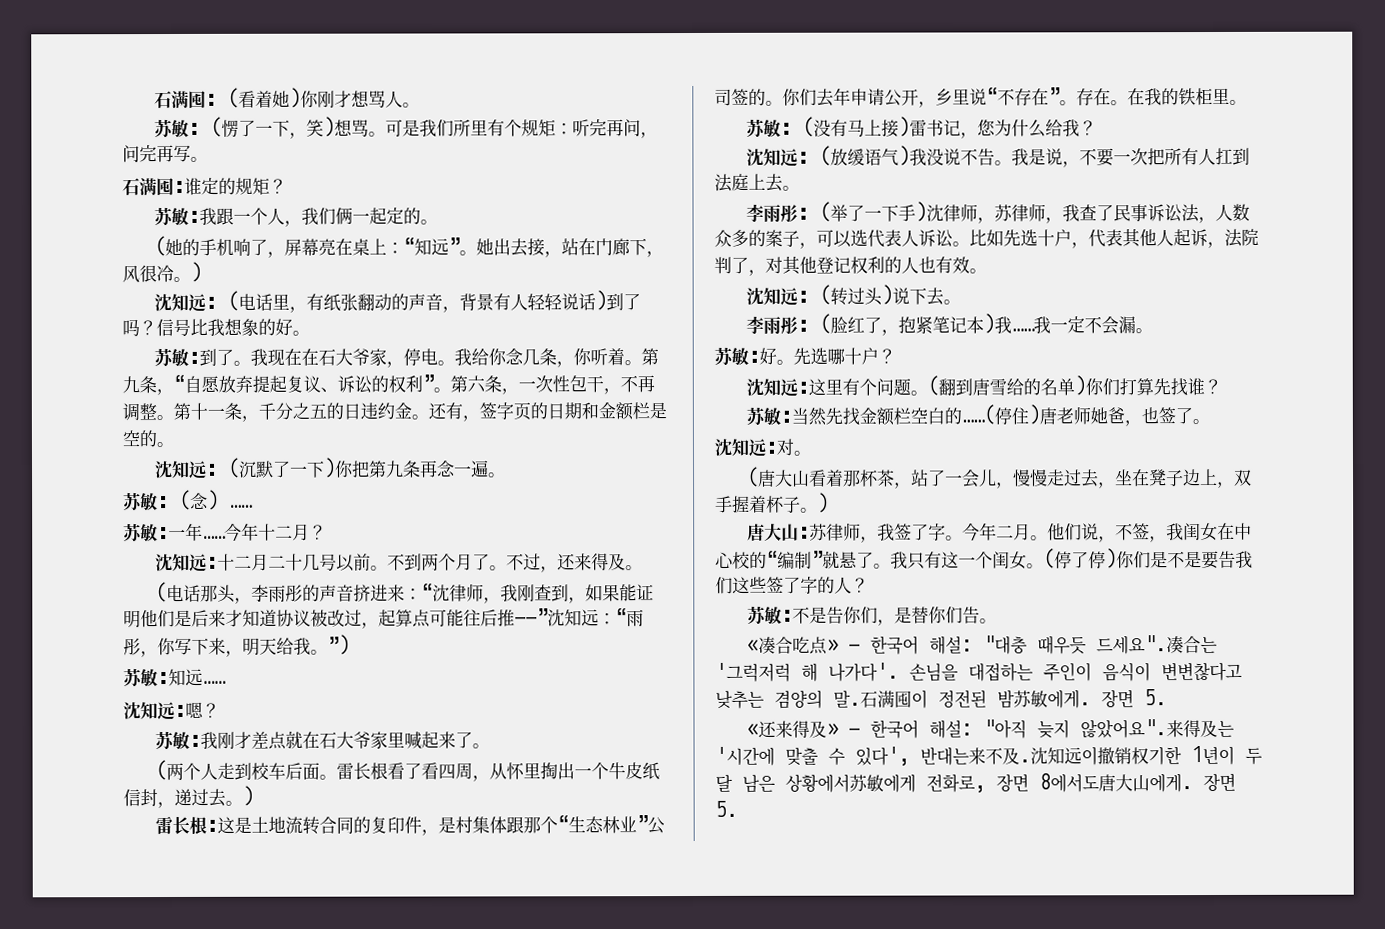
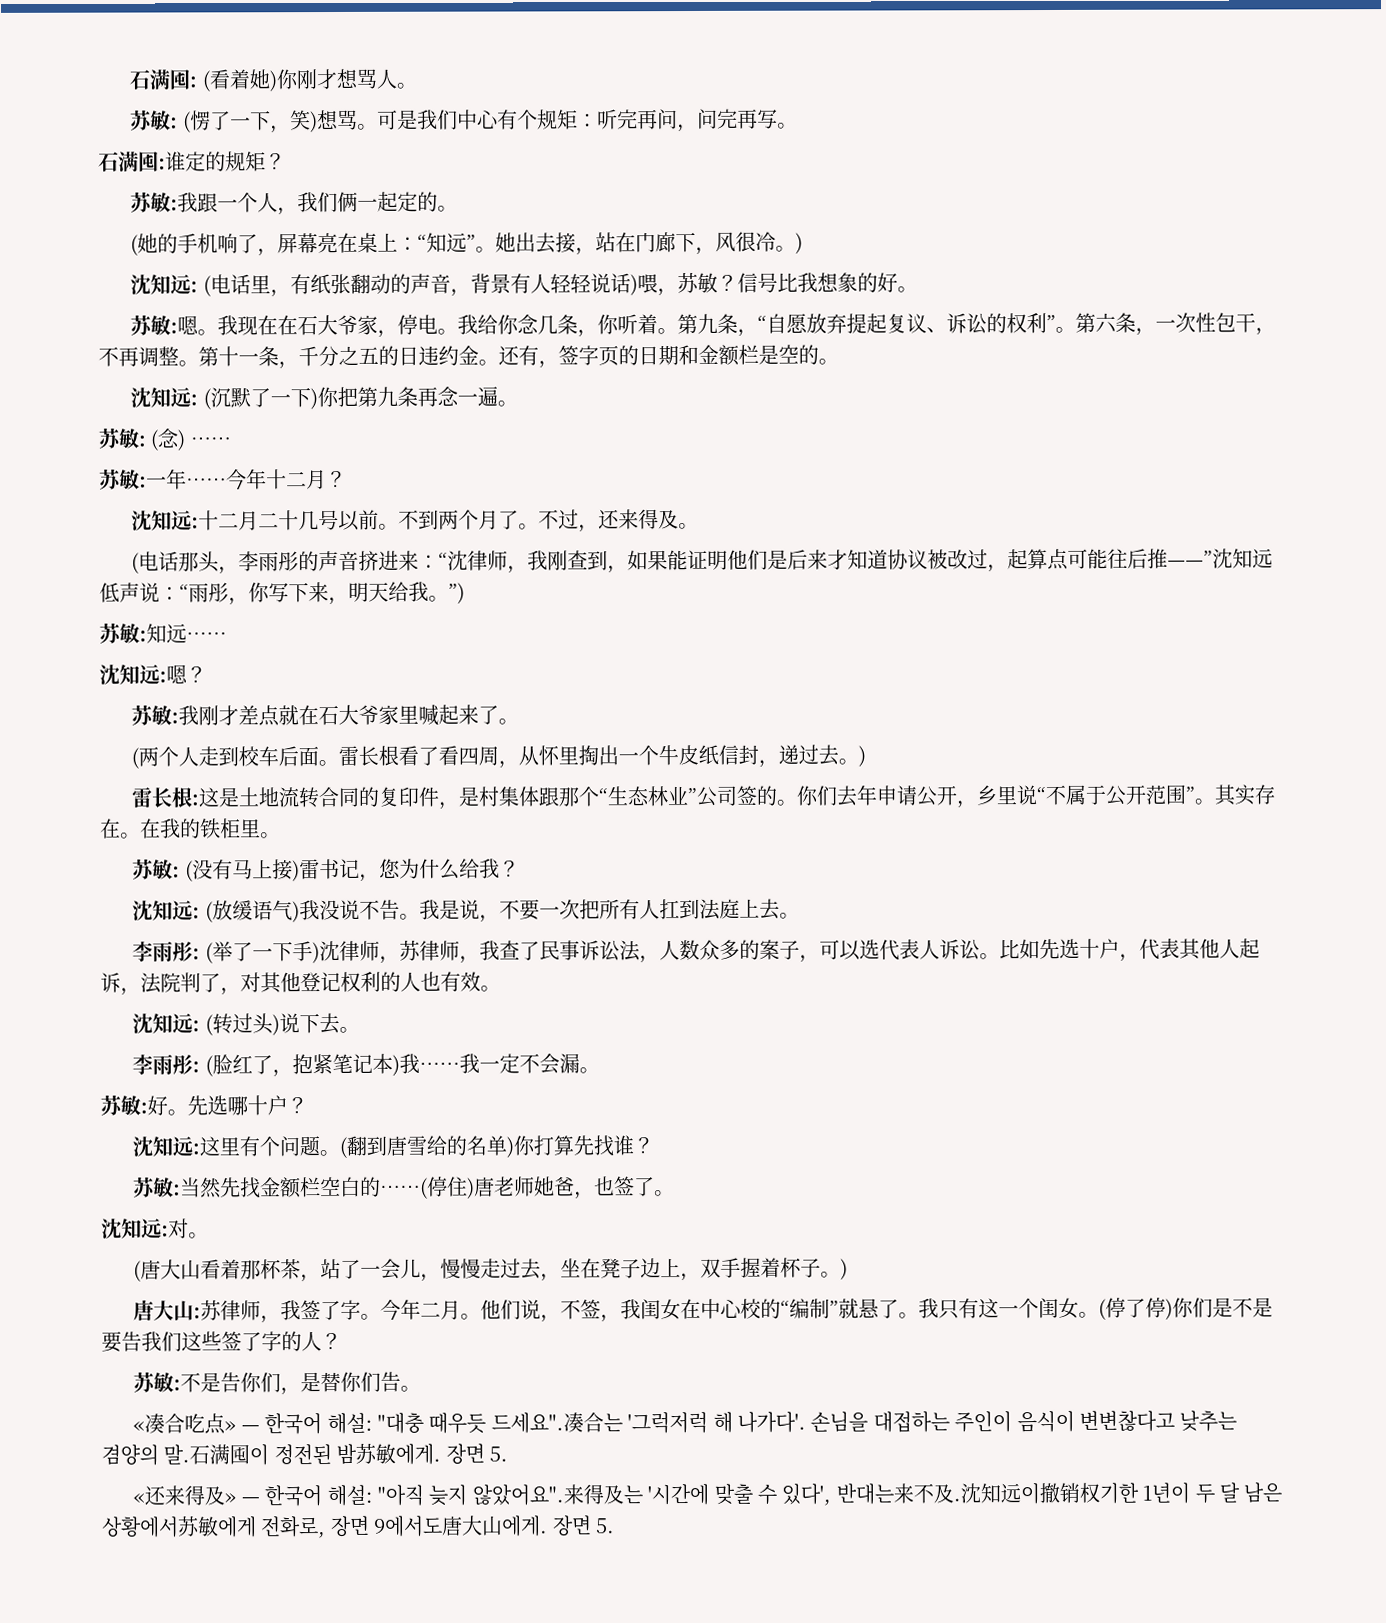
- 可是我们所里有个规矩：听完再问，问完再写。
+ 可是我们中心有个规矩：听完再问，问完再写。
- 沈知远: (电话里，有纸张翻动的声音，背景有人轻轻说话)到了吗？
+ 沈知远: (电话里，有纸张翻动的声音，背景有人轻轻说话)喂，苏敏？
- 苏敏:到了。
+ 苏敏:嗯。
- (电话那头，李雨彤的声音挤进来：“沈律师，我刚查到，如果能证明他们是后来才知道协议被改过，起算点可能往后推——”沈知远：“雨彤，你写下来，明天给我。”)
+ (电话那头，李雨彤的声音挤进来：“沈律师，我刚查到，如果能证明他们是后来才知道协议被改过，起算点可能往后推——”沈知远低声说：“雨彤，你写下来，明天给我。”)
- 你们去年申请公开，乡里说“不存在”。存在。
+ 你们去年申请公开，乡里说“不属于公开范围”。其实存在。
- (翻到唐雪给的名单)你们打算先找谁？
+ (翻到唐雪给的名单)你打算先找谁？
- 沈知远이撤销权기한 1년이 두 달 남은 상황에서苏敏에게 전화로, 장면 8에서도唐大山에게.
+ 沈知远이撤销权기한 1년이 두 달 남은 상황에서苏敏에게 전화로, 장면 9에서도唐大山에게.

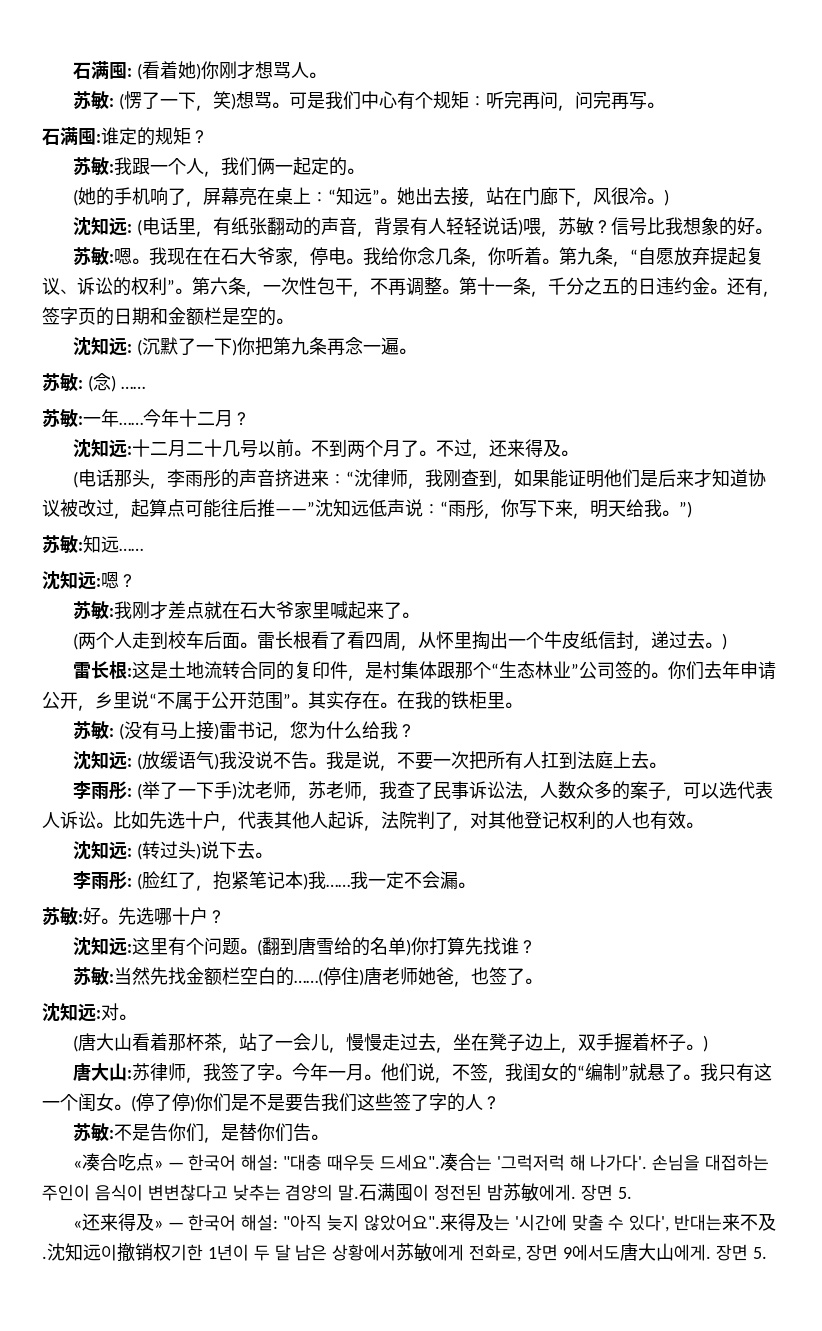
- 李雨彤: (举了一下手)沈律师，苏律师，我查了民事诉讼法，人数众多的案子，可以选代表人诉讼。
+ 李雨彤: (举了一下手)沈老师，苏老师，我查了民事诉讼法，人数众多的案子，可以选代表人诉讼。
- 今年二月。
+ 今年一月。
- 他们说，不签，我闺女在中心校的“编制”就悬了。
+ 他们说，不签，我闺女的“编制”就悬了。

